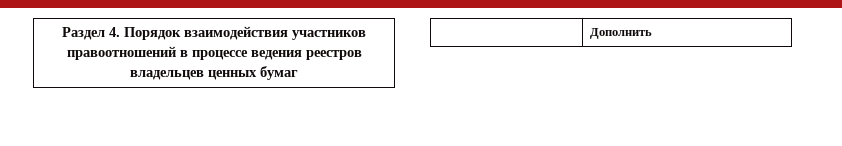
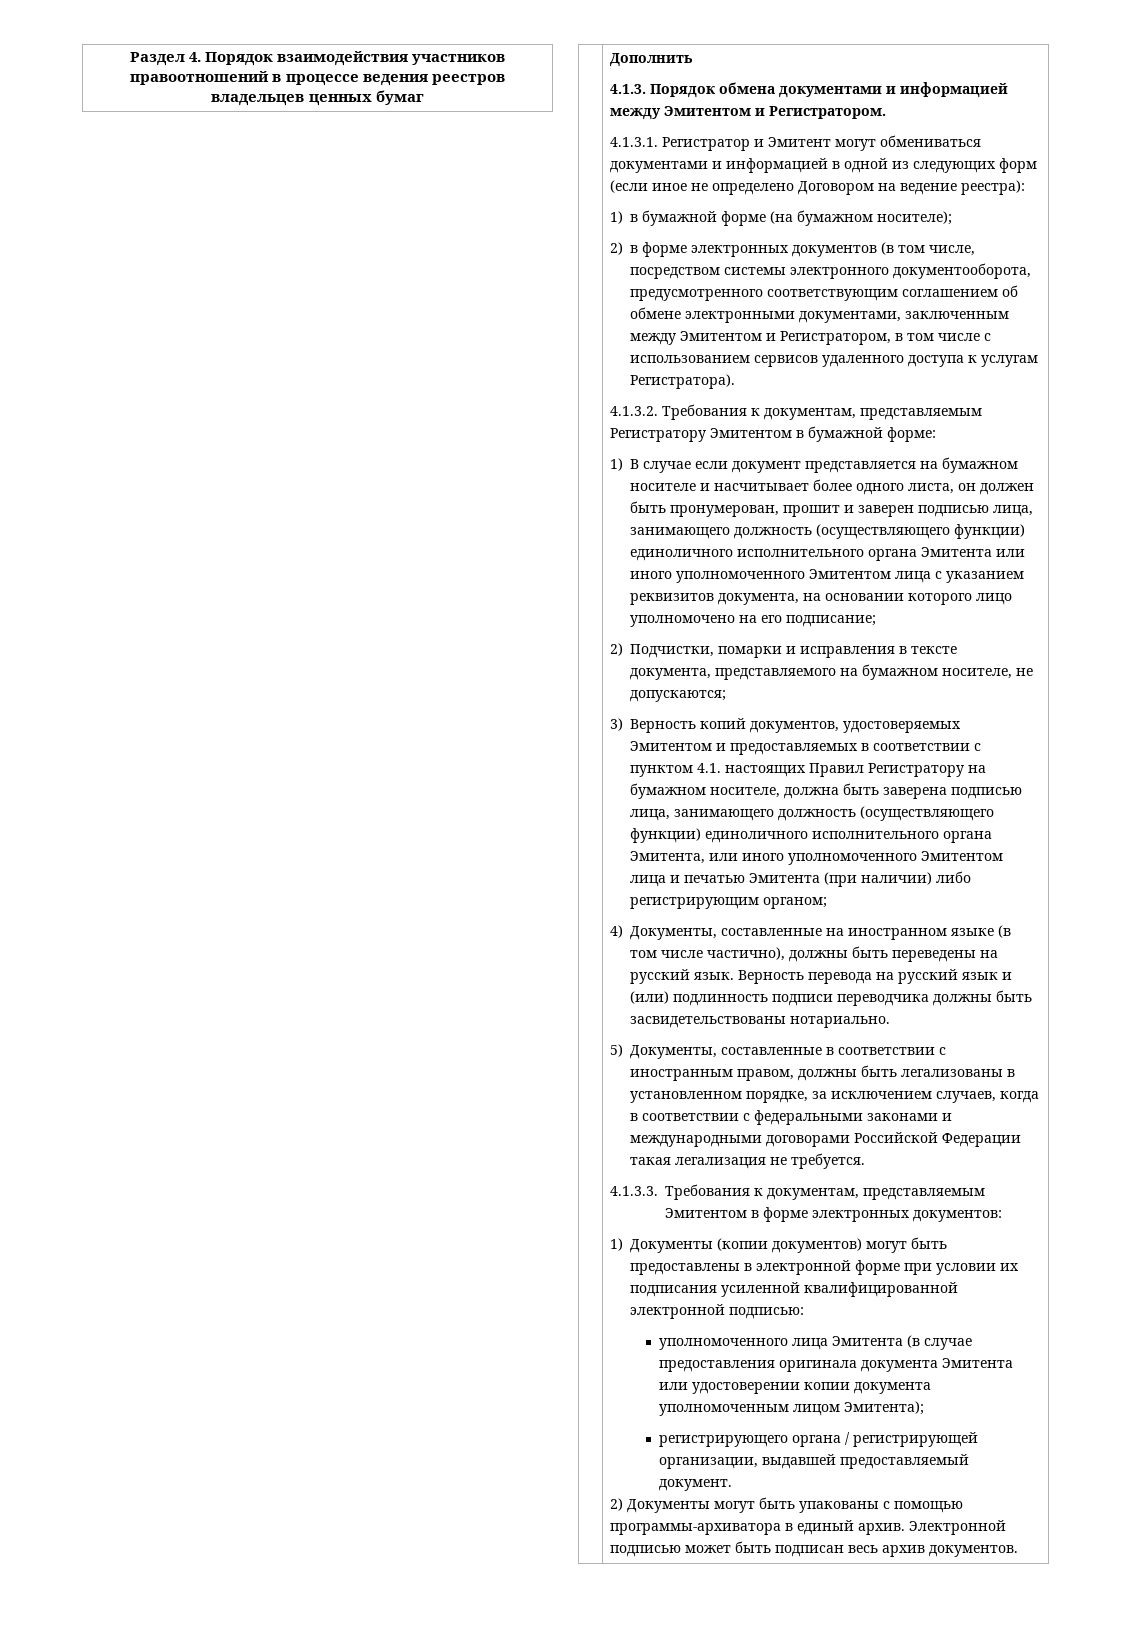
+ 4.1.3. Порядок обмена документами и информацией между Эмитентом и Регистратором.
+ 4.1.3.1. Регистратор и Эмитент могут обмениваться документами и информацией в одной из следующих форм (если иное не определено Договором на ведение реестра):
+ 1) в бумажной форме (на бумажном носителе);
+ 2) в форме электронных документов (в том числе, посредством системы электронного документооборота, предусмотренного соответствующим соглашением об обмене электронными документами, заключенным между Эмитентом и Регистратором, в том числе с использованием сервисов удаленного доступа к услугам Регистратора).
+ 4.1.3.2. Требования к документам, представляемым Регистратору Эмитентом в бумажной форме:
+ 1) В случае если документ представляется на бумажном носителе и насчитывает более одного листа, он должен быть пронумерован, прошит и заверен подписью лица, занимающего должность (осуществляющего функции) единоличного исполнительного органа Эмитента или иного уполномоченного Эмитентом лица с указанием реквизитов документа, на основании которого лицо уполномочено на его подписание;
+ 2) Подчистки, помарки и исправления в тексте документа, представляемого на бумажном носителе, не допускаются;
+ 3) Верность копий документов, удостоверяемых Эмитентом и предоставляемых в соответствии с пунктом 4.1. настоящих Правил Регистратору на бумажном носителе, должна быть заверена подписью лица, занимающего должность (осуществляющего функции) единоличного исполнительного органа Эмитента, или иного уполномоченного Эмитентом лица и печатью Эмитента (при наличии) либо регистрирующим органом;
+ 4) Документы, составленные на иностранном языке (в том числе частично), должны быть переведены на русский язык. Верность перевода на русский язык и (или) подлинность подписи переводчика должны быть засвидетельствованы нотариально.
+ 5) Документы, составленные в соответствии с иностранным правом, должны быть легализованы в установленном порядке, за исключением случаев, когда в соответствии с федеральными законами и международными договорами Российской Федерации такая легализация не требуется.
+ 4.1.3.3. Требования к документам, представляемым Эмитентом в форме электронных документов:
+ 1) Документы (копии документов) могут быть предоставлены в электронной форме при условии их подписания усиленной квалифицированной электронной подписью:
+ уполномоченного лица Эмитента (в случае предоставления оригинала документа Эмитента или удостоверении копии документа уполномоченным лицом Эмитента);
+ регистрирующего органа / регистрирующей организации, выдавшей предоставляемый документ.
+ 2) Документы могут быть упакованы с помощью программы-архиватора в единый архив. Электронной подписью может быть подписан весь архив документов.

